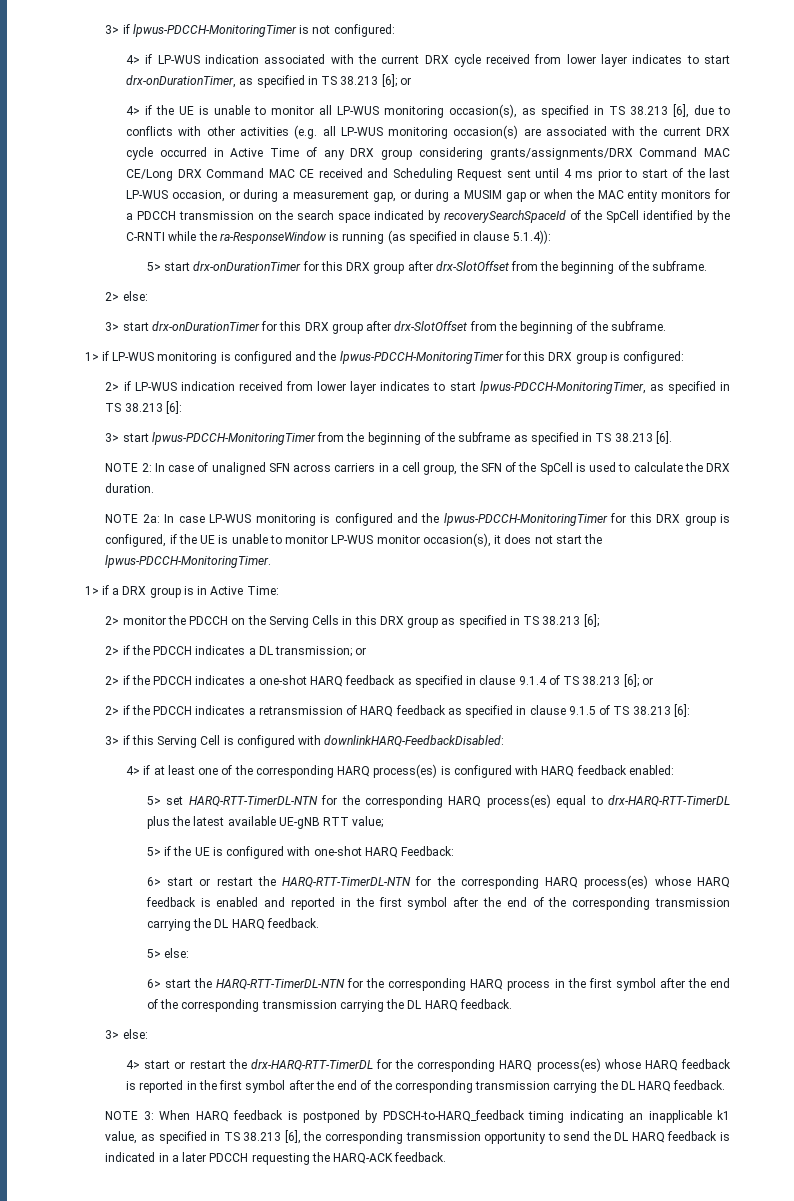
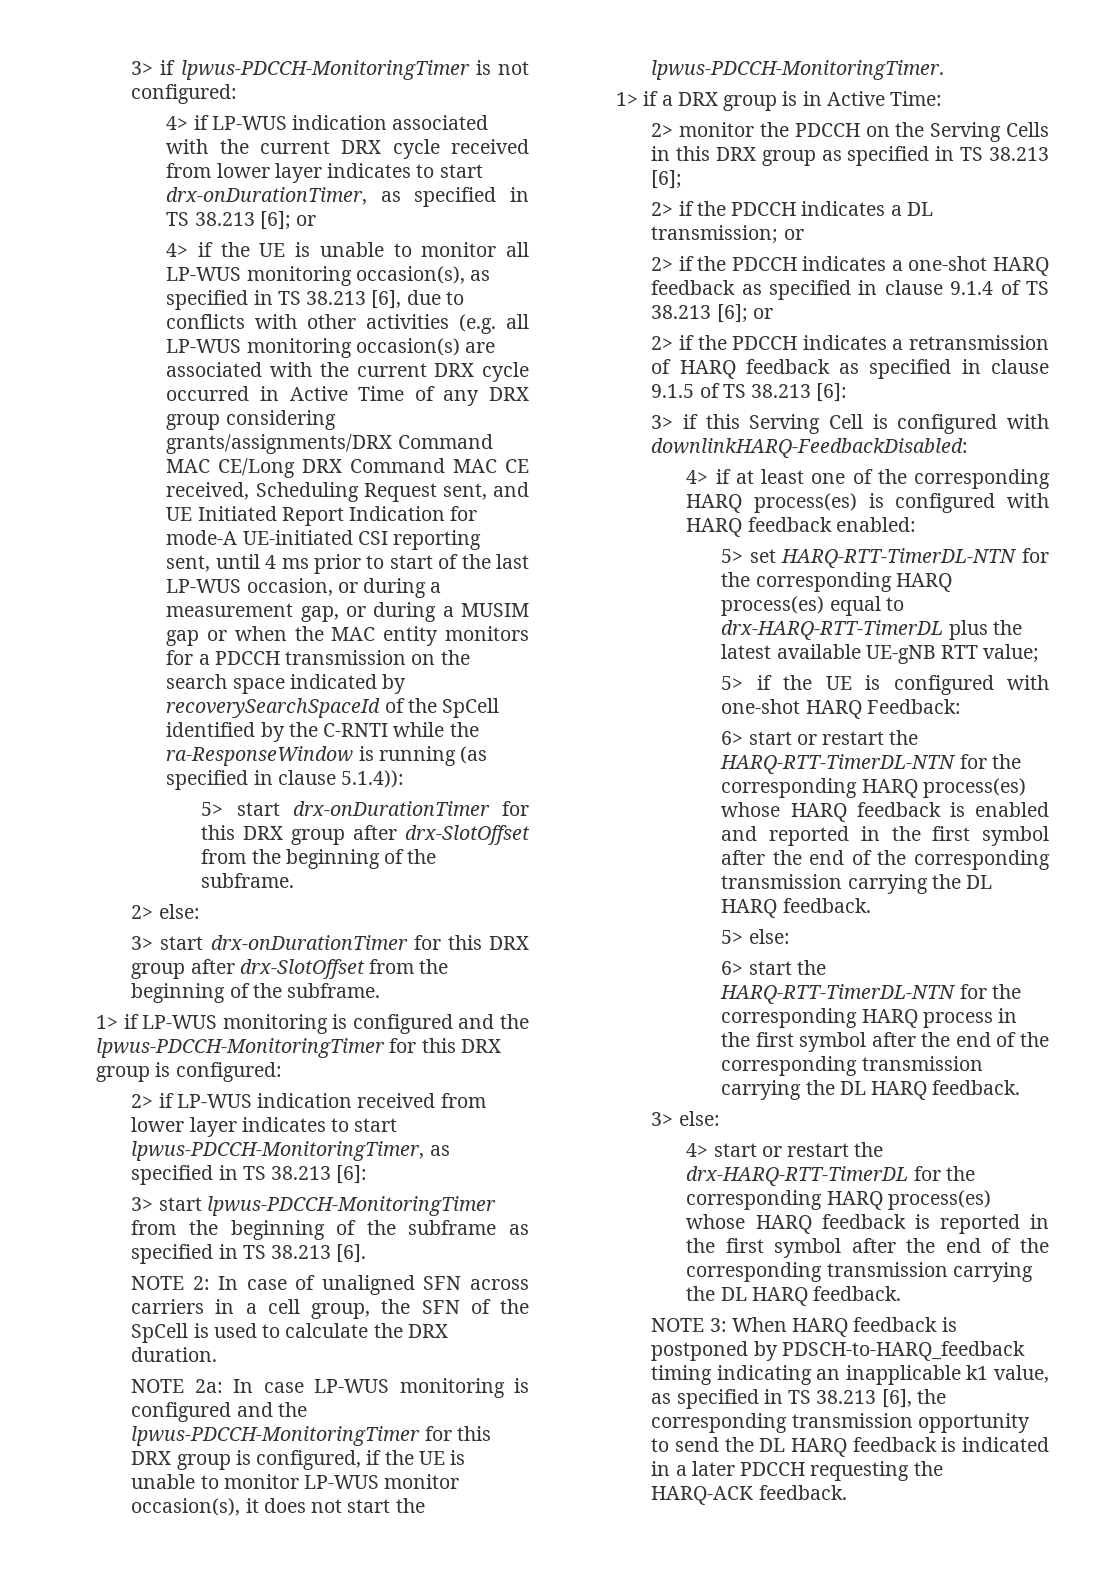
- 4> if the UE is unable to monitor all LP-WUS monitoring occasion(s), as specified in TS 38.213 [6], due to conflicts with other activities (e.g. all LP-WUS monitoring occasion(s) are associated with the current DRX cycle occurred in Active Time of any DRX group considering grants/assignments/DRX Command MAC CE/Long DRX Command MAC CE received and Scheduling Request sent until 4 ms prior to start of the last LP-WUS occasion, or during a measurement gap, or during a MUSIM gap or when the MAC entity monitors for a PDCCH transmission on the search space indicated by recoverySearchSpaceId of the SpCell identified by the C-RNTI while the ra-ResponseWindow is running (as specified in clause 5.1.4)):
+ 4> if the UE is unable to monitor all LP-WUS monitoring occasion(s), as specified in TS 38.213 [6], due to conflicts with other activities (e.g. all LP-WUS monitoring occasion(s) are associated with the current DRX cycle occurred in Active Time of any DRX group considering grants/assignments/DRX Command MAC CE/Long DRX Command MAC CE received, Scheduling Request sent, and UE Initiated Report Indication for mode-A UE-initiated CSI reporting sent, until 4 ms prior to start of the last LP-WUS occasion, or during a measurement gap, or during a MUSIM gap or when the MAC entity monitors for a PDCCH transmission on the search space indicated by recoverySearchSpaceId of the SpCell identified by the C-RNTI while the ra-ResponseWindow is running (as specified in clause 5.1.4)):

